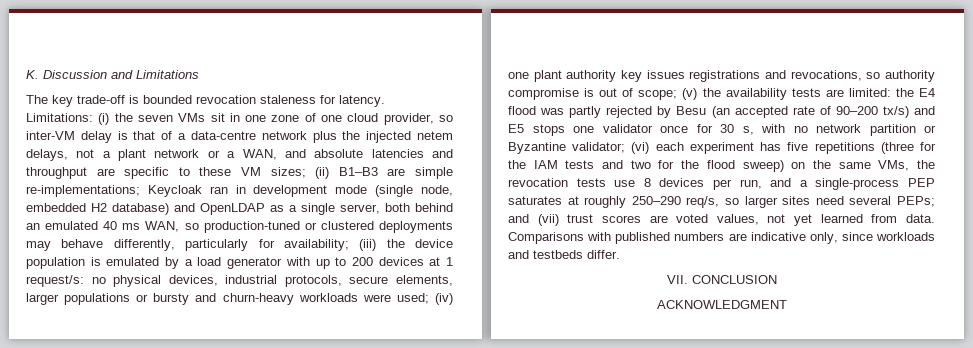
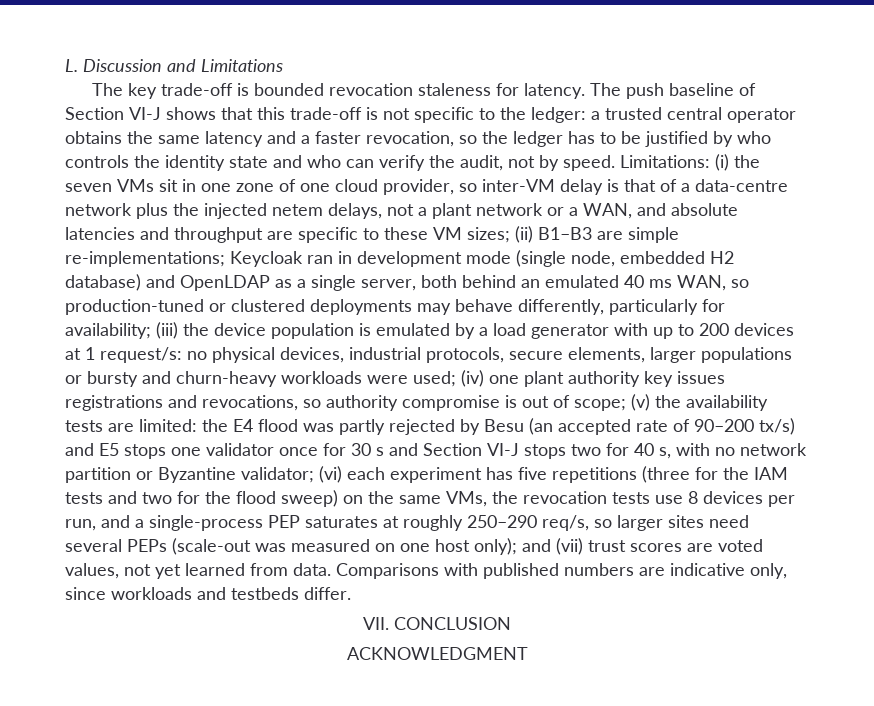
- K. Discussion and Limitations
+ L. Discussion and Limitations
+ The push baseline of Section VI-J shows that this trade-off is not specific to the ledger: a trusted central operator obtains the same latency and a faster revocation, so the ledger has to be justified by who controls the identity state and who can verify the audit, not by speed.
- the E4 flood was partly rejected by Besu (an accepted rate of 90–200 tx/s) and E5 stops one validator once for 30 s, with no network partition or Byzantine validator;
+ the E4 flood was partly rejected by Besu (an accepted rate of 90–200 tx/s) and E5 stops one validator once for 30 s and Section VI-J stops two for 40 s, with no network partition or Byzantine validator;
- (vi) each experiment has five repetitions (three for the IAM tests and two for the flood sweep) on the same VMs, the revocation tests use 8 devices per run, and a single-process PEP saturates at roughly 250–290 req/s, so larger sites need several PEPs;
+ (vi) each experiment has five repetitions (three for the IAM tests and two for the flood sweep) on the same VMs, the revocation tests use 8 devices per run, and a single-process PEP saturates at roughly 250–290 req/s, so larger sites need several PEPs (scale-out was measured on one host only);

